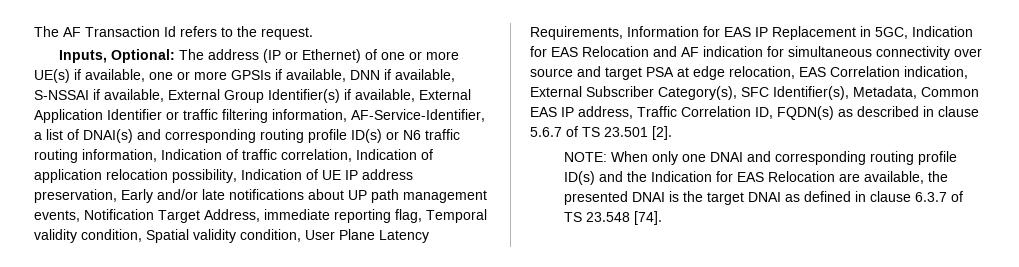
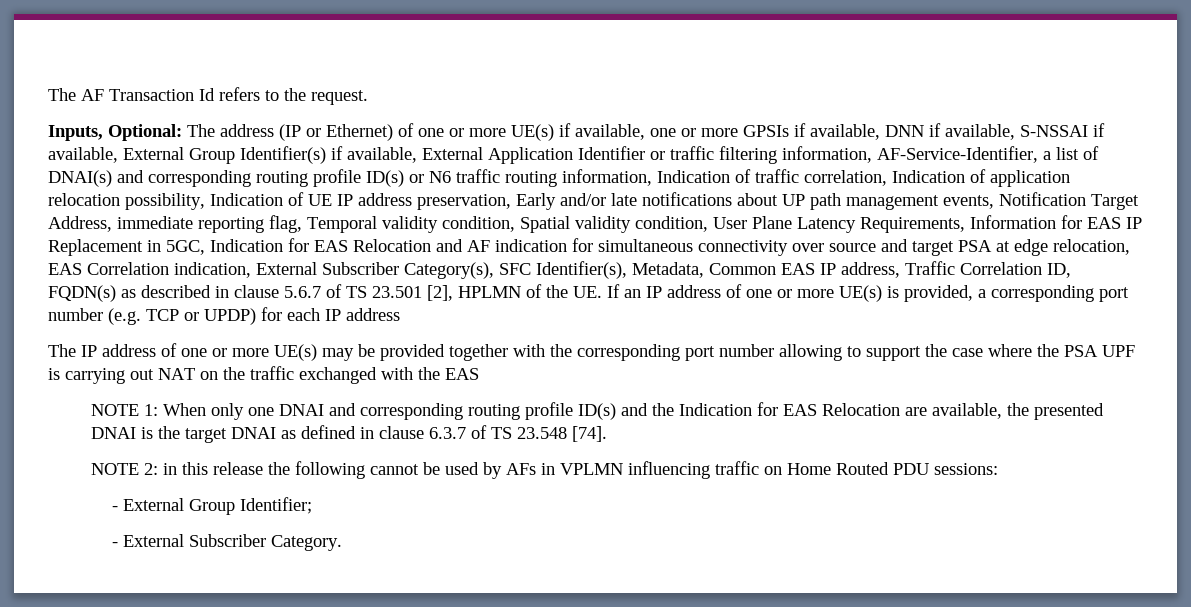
- The address (IP or Ethernet) of one or more UE(s) if available, one or more GPSIs if available, DNN if available, S-NSSAI if available, External Group Identifier(s) if available, External Application Identifier or traffic filtering information, AF-Service-Identifier, a list of DNAI(s) and corresponding routing profile ID(s) or N6 traffic routing information, Indication of traffic correlation, Indication of application relocation possibility, Indication of UE IP address preservation, Early and/or late notifications about UP path management events, Notification Target Address, immediate reporting flag, Temporal validity condition, Spatial validity condition, User Plane Latency Requirements, Information for EAS IP Replacement in 5GC, Indication for EAS Relocation and AF indication for simultaneous connectivity over source and target PSA at edge relocation, EAS Correlation indication, External Subscriber Category(s), SFC Identifier(s), Metadata, Common EAS IP address, Traffic Correlation ID, FQDN(s) as described in clause 5.6.7 of TS 23.501 [2].
- NOTE:
+ The address (IP or Ethernet) of one or more UE(s) if available, one or more GPSIs if available, DNN if available, S-NSSAI if available, External Group Identifier(s) if available, External Application Identifier or traffic filtering information, AF-Service-Identifier, a list of DNAI(s) and corresponding routing profile ID(s) or N6 traffic routing information, Indication of traffic correlation, Indication of application relocation possibility, Indication of UE IP address preservation, Early and/or late notifications about UP path management events, Notification Target Address, immediate reporting flag, Temporal validity condition, Spatial validity condition, User Plane Latency Requirements, Information for EAS IP Replacement in 5GC, Indication for EAS Relocation and AF indication for simultaneous connectivity over source and target PSA at edge relocation, EAS Correlation indication, External Subscriber Category(s), SFC Identifier(s), Metadata, Common EAS IP address, Traffic Correlation ID, FQDN(s) as described in clause 5.6.7 of TS 23.501 [2], HPLMN of the UE. If an IP address of one or more UE(s) is provided, a corresponding port number (e.g. TCP or UPDP) for each IP address
+ The IP address of one or more UE(s) may be provided together with the corresponding port number allowing to support the case where the PSA UPF is carrying out NAT on the traffic exchanged with the EAS
+ NOTE 1:
+ NOTE 2: in this release the following cannot be used by AFs in VPLMN influencing traffic on Home Routed PDU sessions:
+ - External Group Identifier;
+ - External Subscriber Category.

